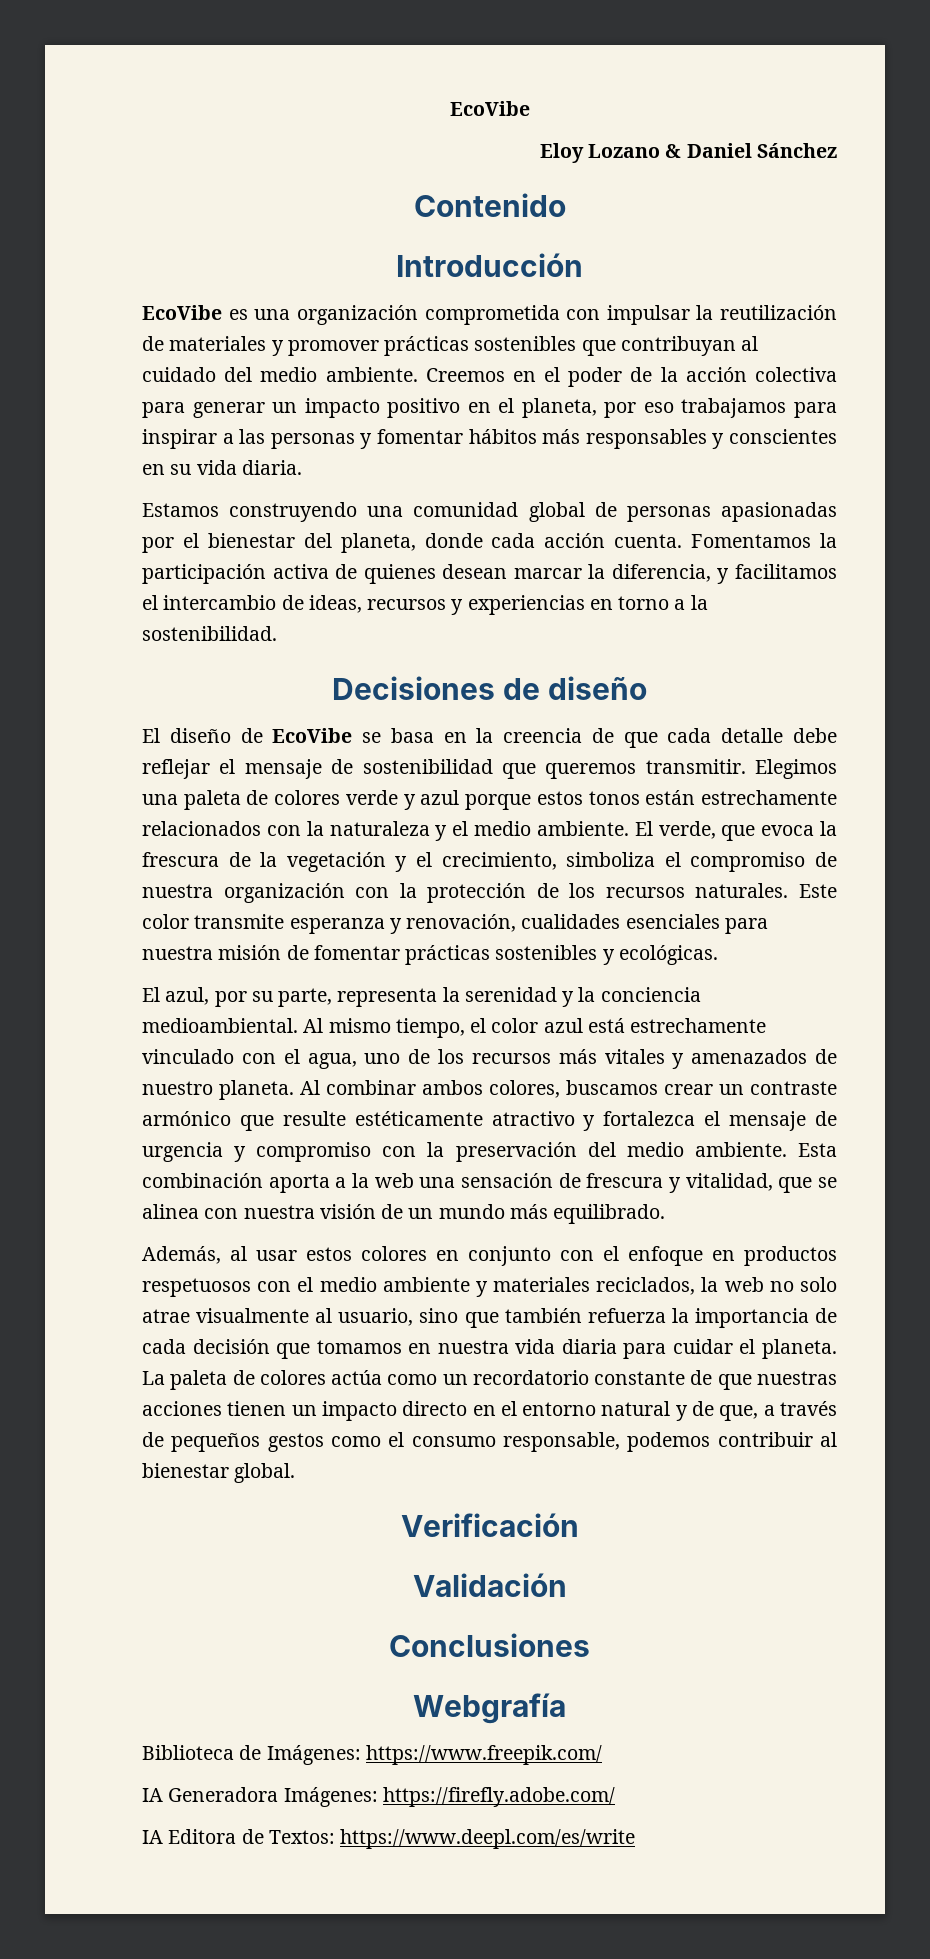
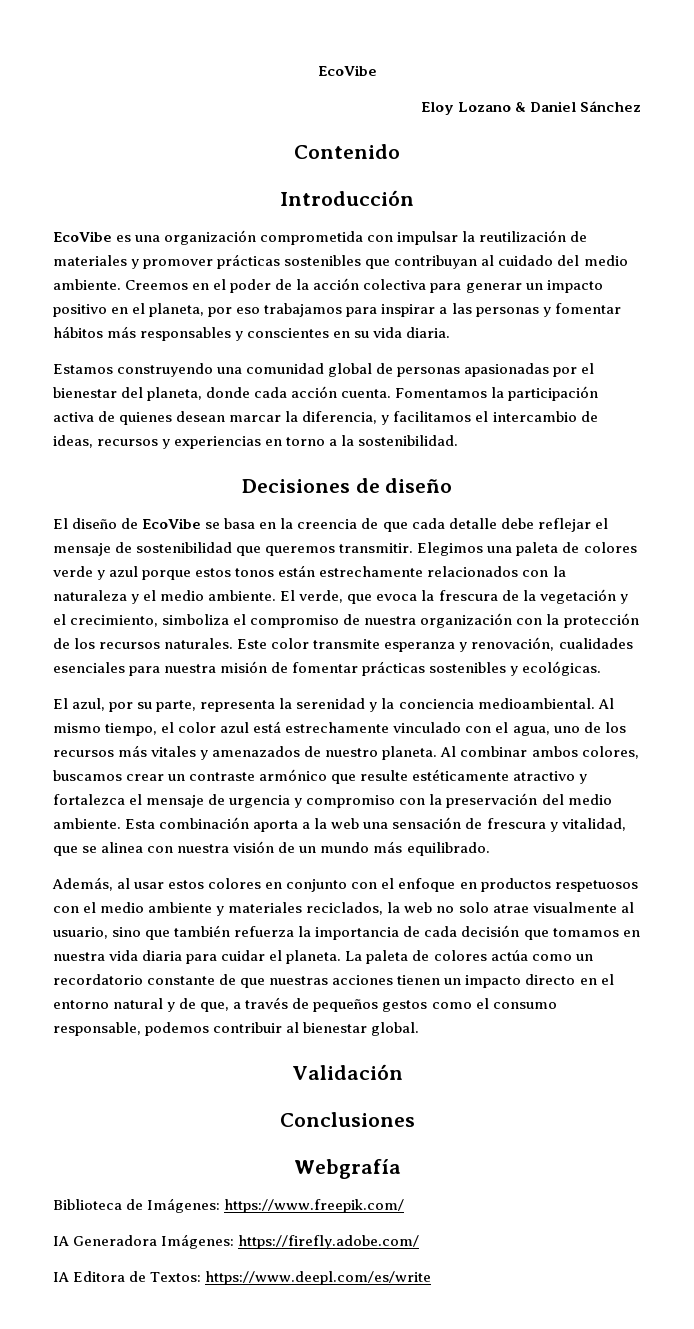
- Verificación

